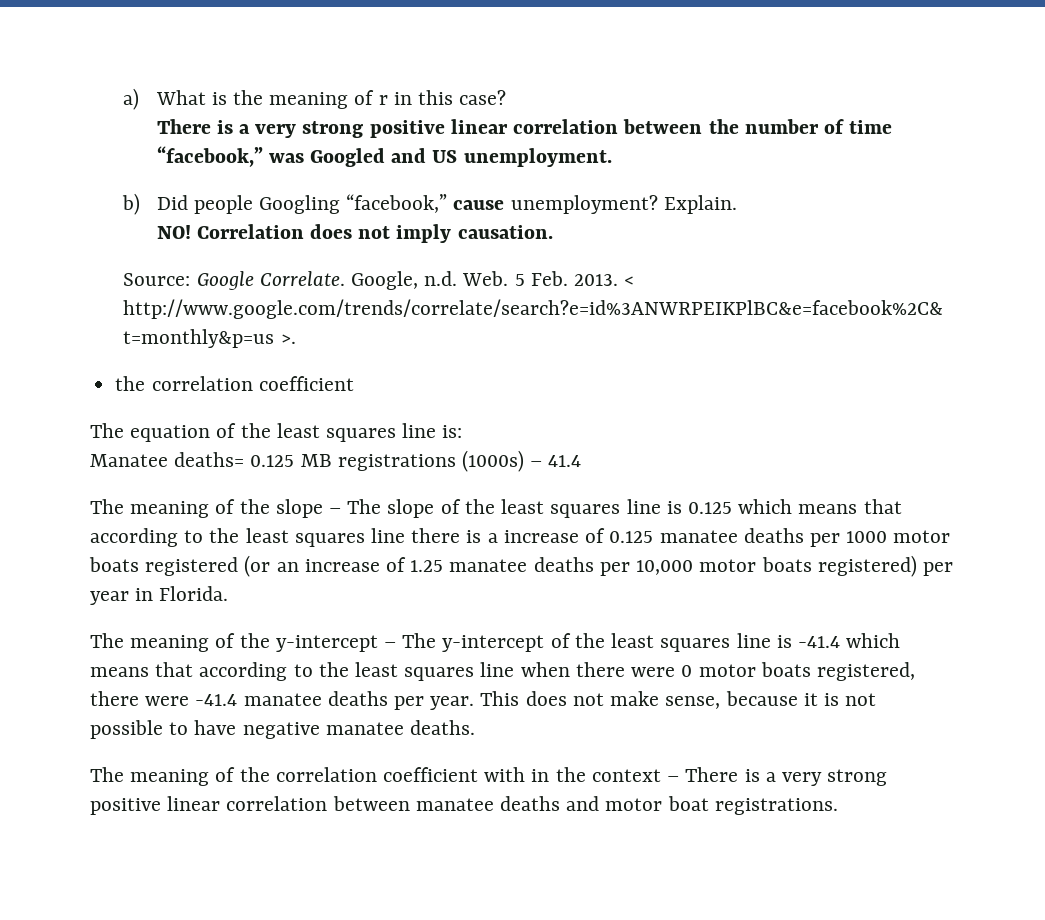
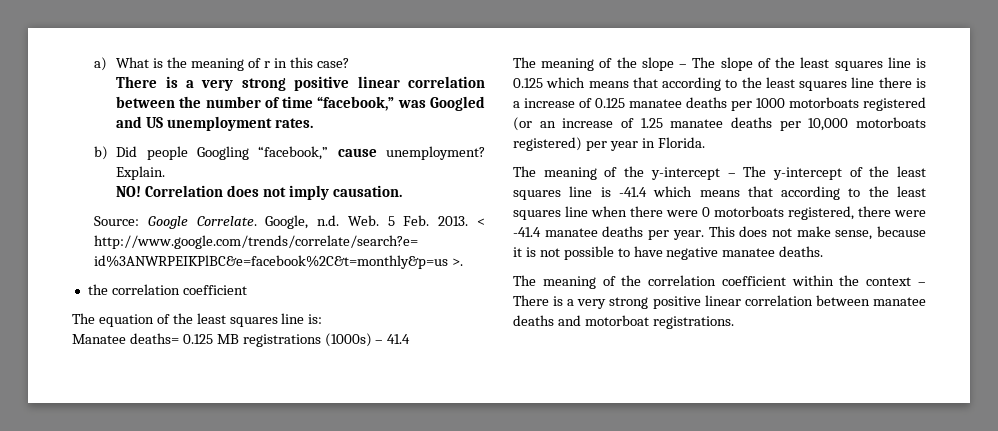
- There is a very strong positive linear correlation between the number of time “facebook,” was Googled and US unemployment.
+ There is a very strong positive linear correlation between the number of time “facebook,” was Googled and US unemployment rates.
- The meaning of the slope – The slope of the least squares line is 0.125 which means that according to the least squares line there is a increase of 0.125 manatee deaths per 1000 motor boats registered (or an increase of 1.25 manatee deaths per 10,000 motor boats registered) per year in Florida.
+ The meaning of the slope – The slope of the least squares line is 0.125 which means that according to the least squares line there is a increase of 0.125 manatee deaths per 1000 motorboats registered (or an increase of 1.25 manatee deaths per 10,000 motorboats registered) per year in Florida.
- The meaning of the y-intercept – The y-intercept of the least squares line is -41.4 which means that according to the least squares line when there were 0 motor boats registered, there were -41.4 manatee deaths per year.
+ The meaning of the y-intercept – The y-intercept of the least squares line is -41.4 which means that according to the least squares line when there were 0 motorboats registered, there were -41.4 manatee deaths per year.
- The meaning of the correlation coefficient with in the context – There is a very strong positive linear correlation between manatee deaths and motor boat registrations.
+ The meaning of the correlation coefficient within the context – There is a very strong positive linear correlation between manatee deaths and motorboat registrations.

